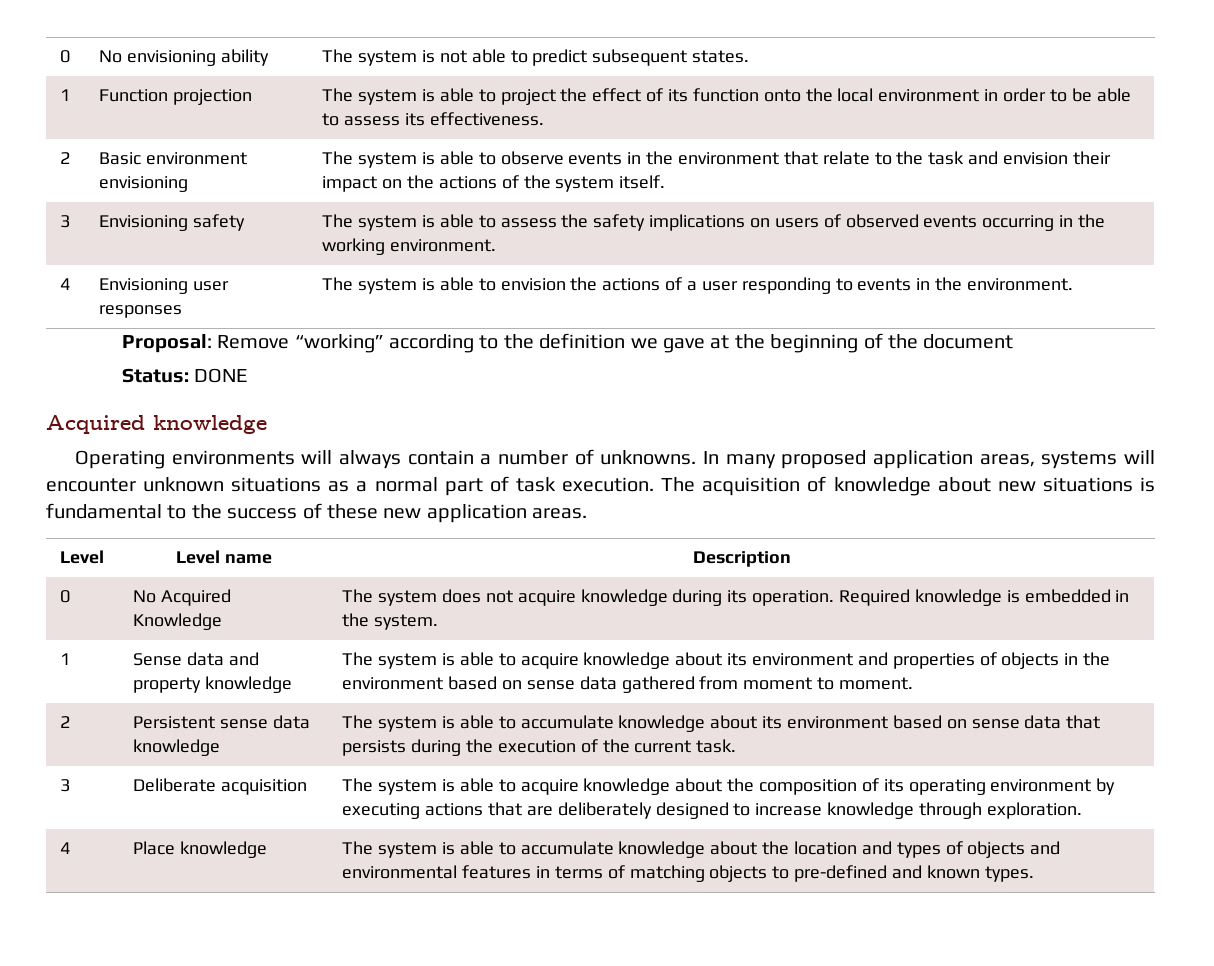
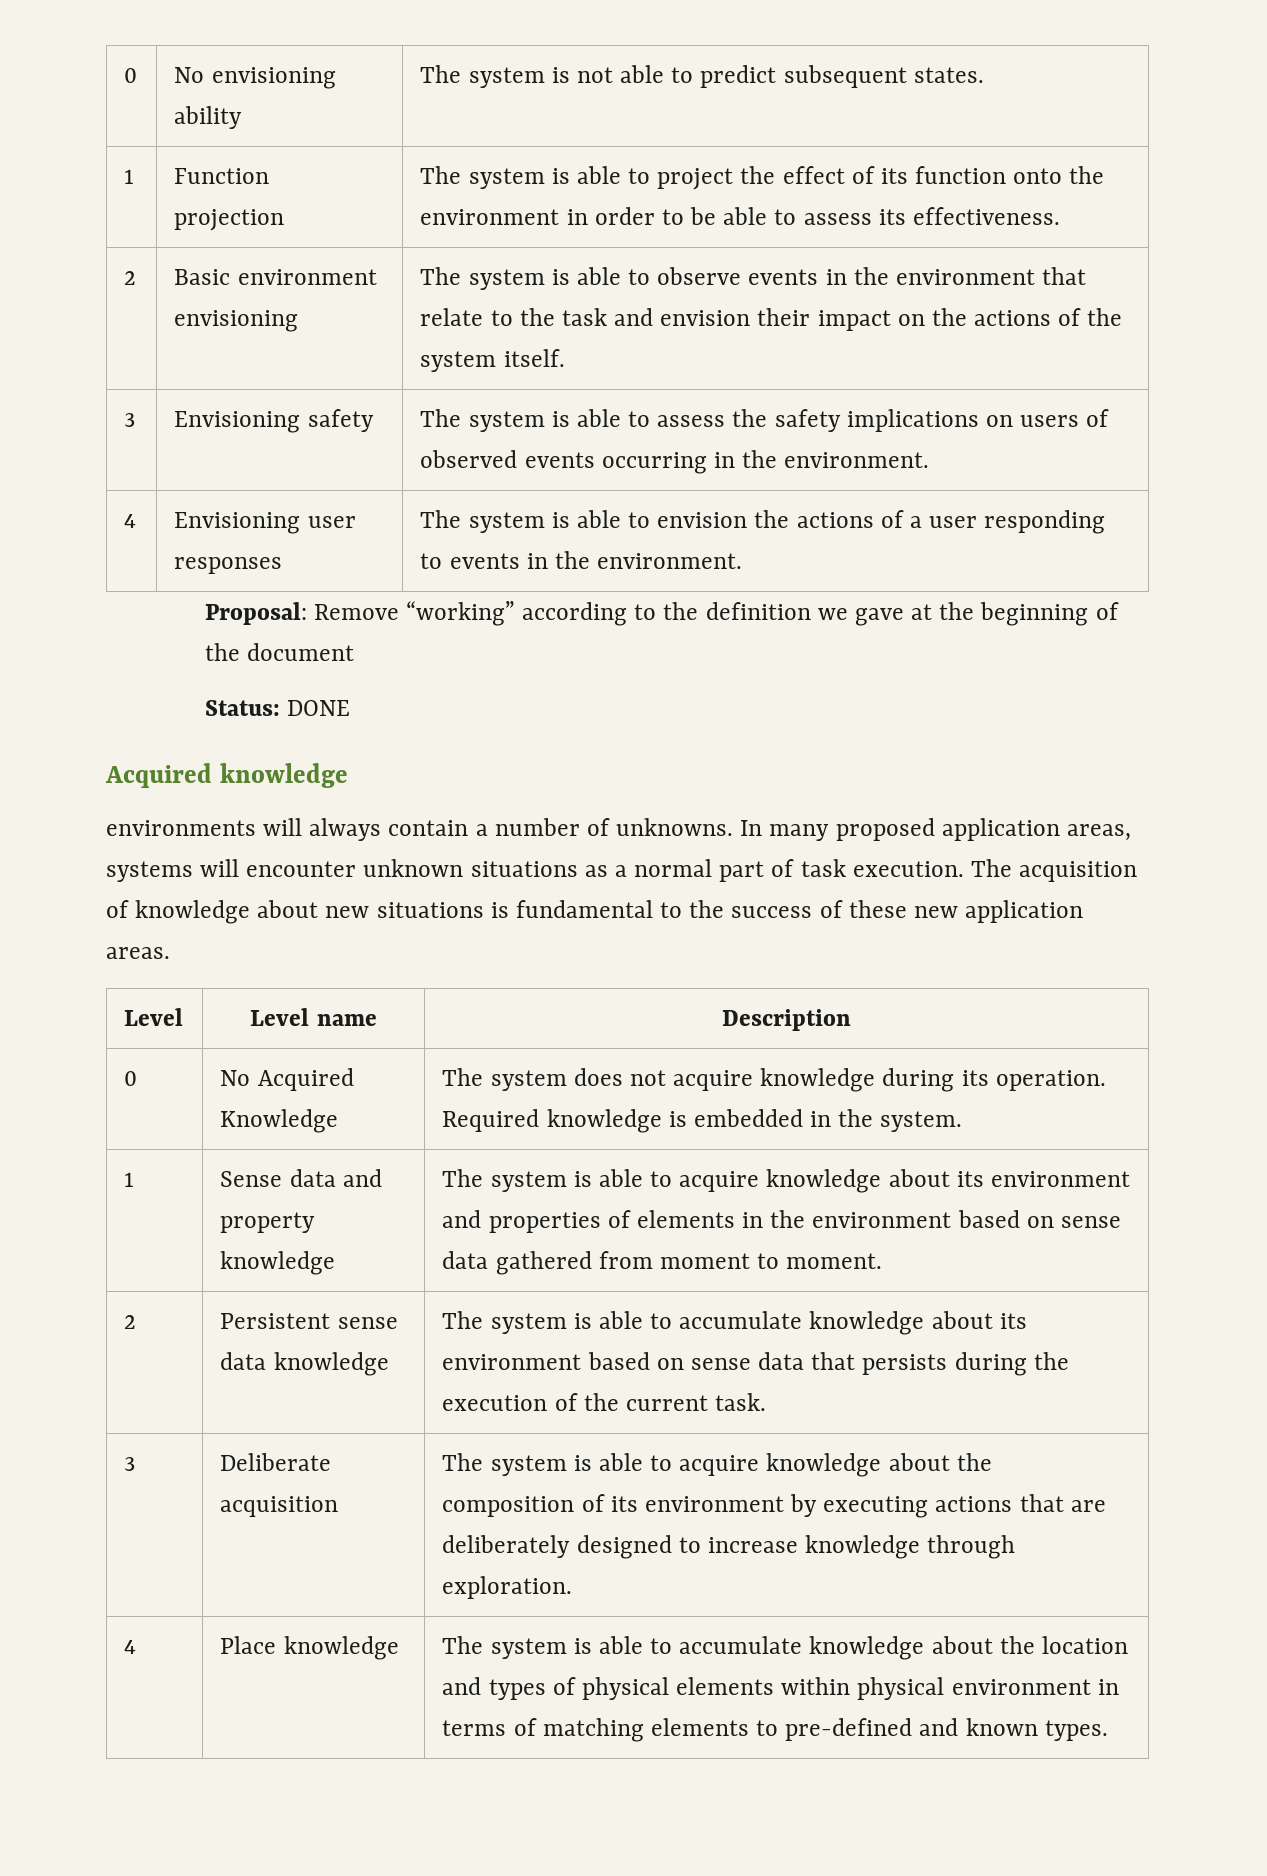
- 1 | Function projection | The system is able to project the effect of its function onto the local environment in order to be able to assess its effectiveness.
+ 1 | Function projection | The system is able to project the effect of its function onto the environment in order to be able to assess its effectiveness.
- 3 | Envisioning safety | The system is able to assess the safety implications on users of observed events occurring in the working environment.
+ 3 | Envisioning safety | The system is able to assess the safety implications on users of observed events occurring in the environment.
- Operating environments will always contain a number of unknowns.
+ environments will always contain a number of unknowns.
- 1 | Sense data and property knowledge | The system is able to acquire knowledge about its environment and properties of objects in the environment based on sense data gathered from moment to moment.
+ 1 | Sense data and property knowledge | The system is able to acquire knowledge about its environment and properties of elements in the environment based on sense data gathered from moment to moment.
- 3 | Deliberate acquisition | The system is able to acquire knowledge about the composition of its operating environment by executing actions that are deliberately designed to increase knowledge through exploration.
+ 3 | Deliberate acquisition | The system is able to acquire knowledge about the composition of its environment by executing actions that are deliberately designed to increase knowledge through exploration.
- 4 | Place knowledge | The system is able to accumulate knowledge about the location and types of objects and environmental features in terms of matching objects to pre-defined and known types.
+ 4 | Place knowledge | The system is able to accumulate knowledge about the location and types of physical elements within physical environment in terms of matching elements to pre-defined and known types.

